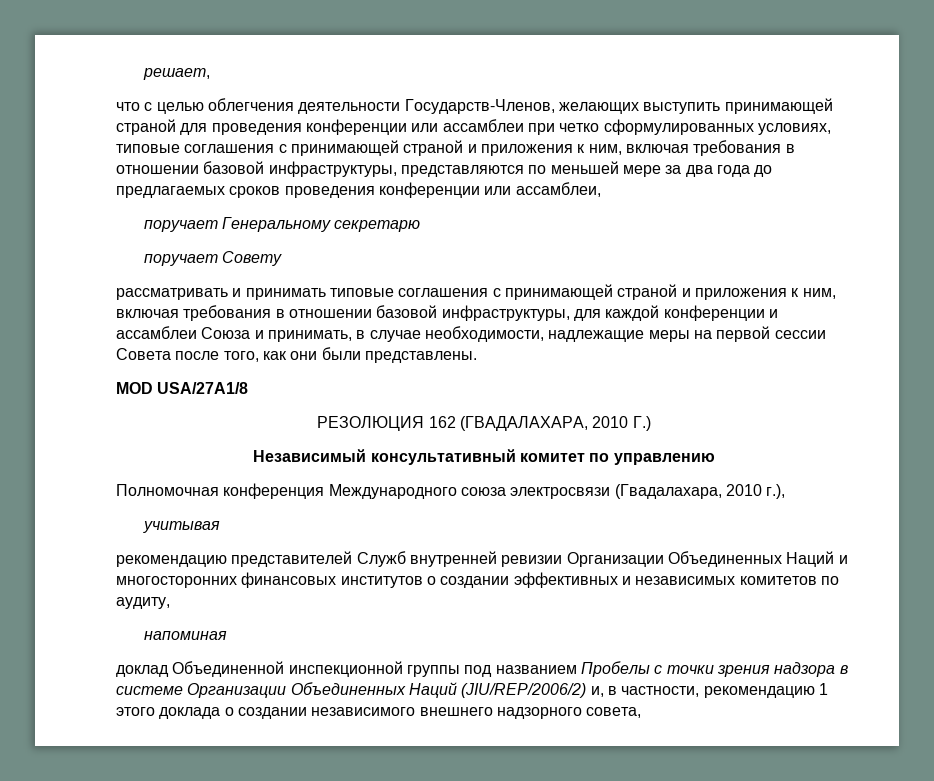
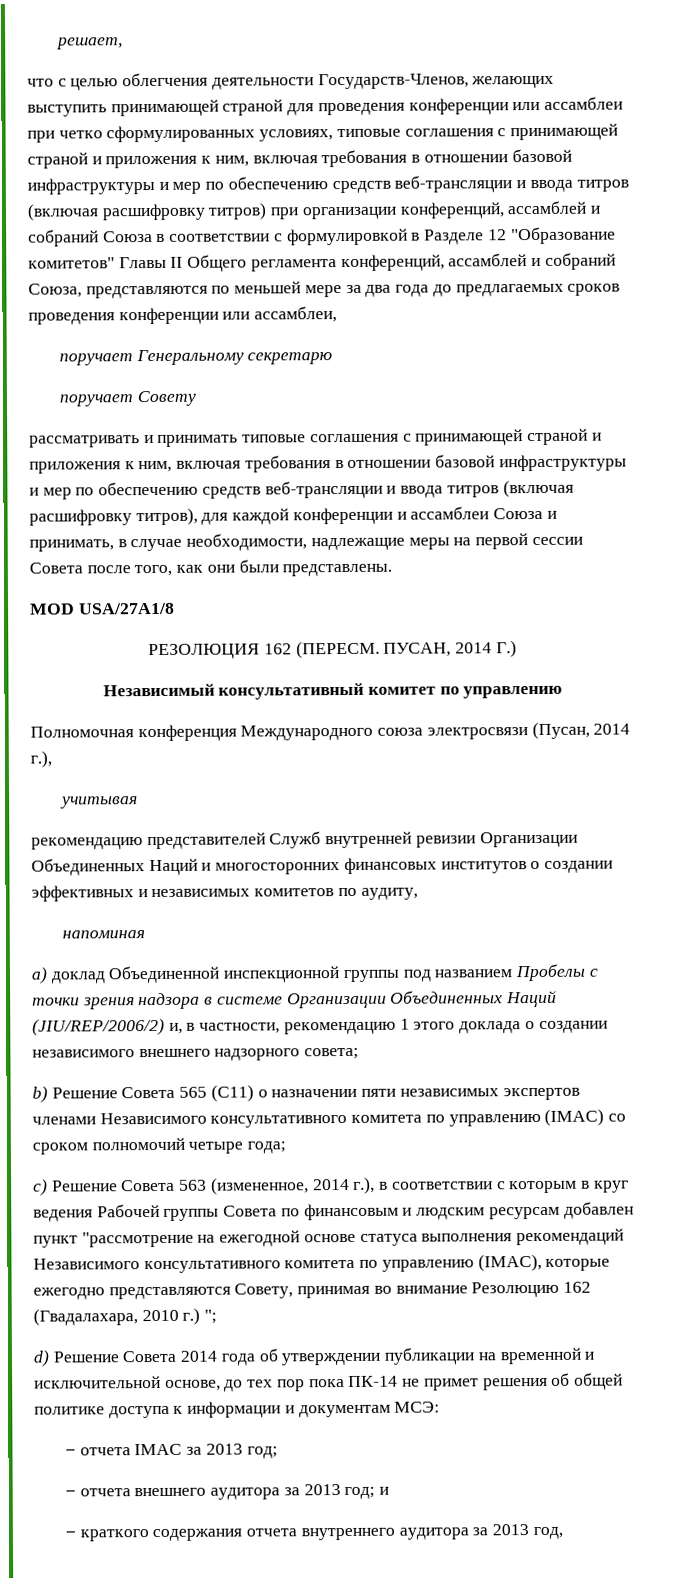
- что с целью облегчения деятельности Государств-Членов, желающих выступить принимающей страной для проведения конференции или ассамблеи при четко сформулированных условиях, типовые соглашения с принимающей страной и приложения к ним, включая требования в отношении базовой инфраструктуры, представляются по меньшей мере за два года до предлагаемых сроков проведения конференции или ассамблеи,
+ что с целью облегчения деятельности Государств-Членов, желающих выступить принимающей страной для проведения конференции или ассамблеи при четко сформулированных условиях, типовые соглашения с принимающей страной и приложения к ним, включая требования в отношении базовой инфраструктуры и мер по обеспечению средств веб-трансляции и ввода титров (включая расшифровку титров) при организации конференций, ассамблей и собраний Союза в соответствии с формулировкой в Разделе 12 "Образование комитетов" Главы II Общего регламента конференций, ассамблей и собраний Союза, представляются по меньшей мере за два года до предлагаемых сроков проведения конференции или ассамблеи,
- рассматривать и принимать типовые соглашения с принимающей страной и приложения к ним, включая требования в отношении базовой инфраструктуры, для каждой конференции и ассамблеи Союза и принимать, в случае необходимости, надлежащие меры на первой сессии Совета после того, как они были представлены.
+ рассматривать и принимать типовые соглашения с принимающей страной и приложения к ним, включая требования в отношении базовой инфраструктуры и мер по обеспечению средств веб-трансляции и ввода титров (включая расшифровку титров), для каждой конференции и ассамблеи Союза и принимать, в случае необходимости, надлежащие меры на первой сессии Совета после того, как они были представлены.
- РЕЗОЛЮЦИЯ 162 (ГВАДАЛАХАРА, 2010 Г.)
+ РЕЗОЛЮЦИЯ 162 (ПЕРЕСМ. ПУСАН, 2014 Г.)
- Полномочная конференция Международного союза электросвязи (Гвадалахара, 2010 г.),
+ Полномочная конференция Международного союза электросвязи (Пусан, 2014 г.),
- доклад Объединенной инспекционной группы под названием Пробелы с точки зрения надзора в системе Организации Объединенных Наций (JIU/REP/2006/2) и, в частности, рекомендацию 1 этого доклада о создании независимого внешнего надзорного совета,
+ a) доклад Объединенной инспекционной группы под названием Пробелы с точки зрения надзора в системе Организации Объединенных Наций (JIU/REP/2006/2) и, в частности, рекомендацию 1 этого доклада о создании независимого внешнего надзорного совета;
+ b) Решение Совета 565 (C11) о назначении пяти независимых экспертов членами Независимого консультативного комитета по управлению (IMAC) со сроком полномочий четыре года;
+ c) Решение Совета 563 (измененное, 2014 г.), в соответствии с которым в круг ведения Рабочей группы Совета по финансовым и людским ресурсам добавлен пункт "рассмотрение на ежегодной основе статуса выполнения рекомендаций Независимого консультативного комитета по управлению (IMAC), которые ежегодно представляются Совету, принимая во внимание Резолюцию 162 (Гвадалахара, 2010 г.) ";
+ d) Решение Совета 2014 года об утверждении публикации на временной и исключительной основе, до тех пор пока ПК-14 не примет решения об общей политике доступа к информации и документам МСЭ:
+ − отчета IMAC за 2013 год;
+ − отчета внешнего аудитора за 2013 год; и
+ − краткого содержания отчета внутреннего аудитора за 2013 год,

